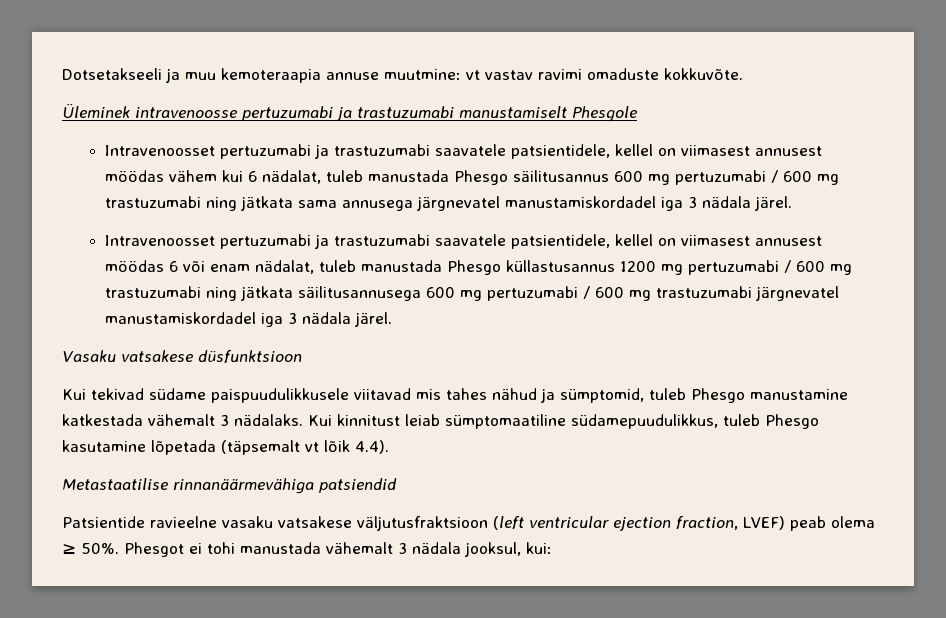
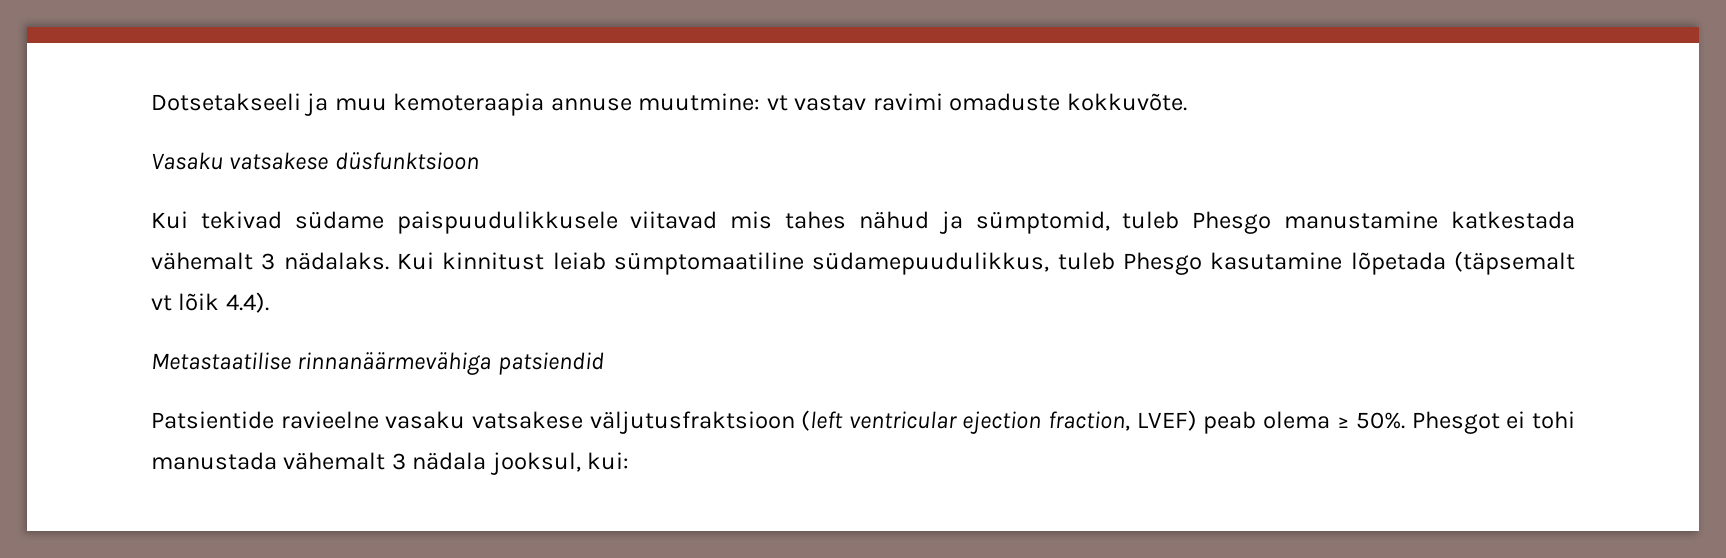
- Üleminek intravenoosse pertuzumabi ja trastuzumabi manustamiselt Phesgole
- Intravenoosset pertuzumabi ja trastuzumabi saavatele patsientidele, kellel on viimasest annusest möödas vähem kui 6 nädalat, tuleb manustada Phesgo säilitusannus 600 mg pertuzumabi / 600 mg trastuzumabi ning jätkata sama annusega järgnevatel manustamiskordadel iga 3 nädala järel.
- Intravenoosset pertuzumabi ja trastuzumabi saavatele patsientidele, kellel on viimasest annusest möödas 6 või enam nädalat, tuleb manustada Phesgo küllastusannus 1200 mg pertuzumabi / 600 mg trastuzumabi ning jätkata säilitusannusega 600 mg pertuzumabi / 600 mg trastuzumabi järgnevatel manustamiskordadel iga 3 nädala järel.

